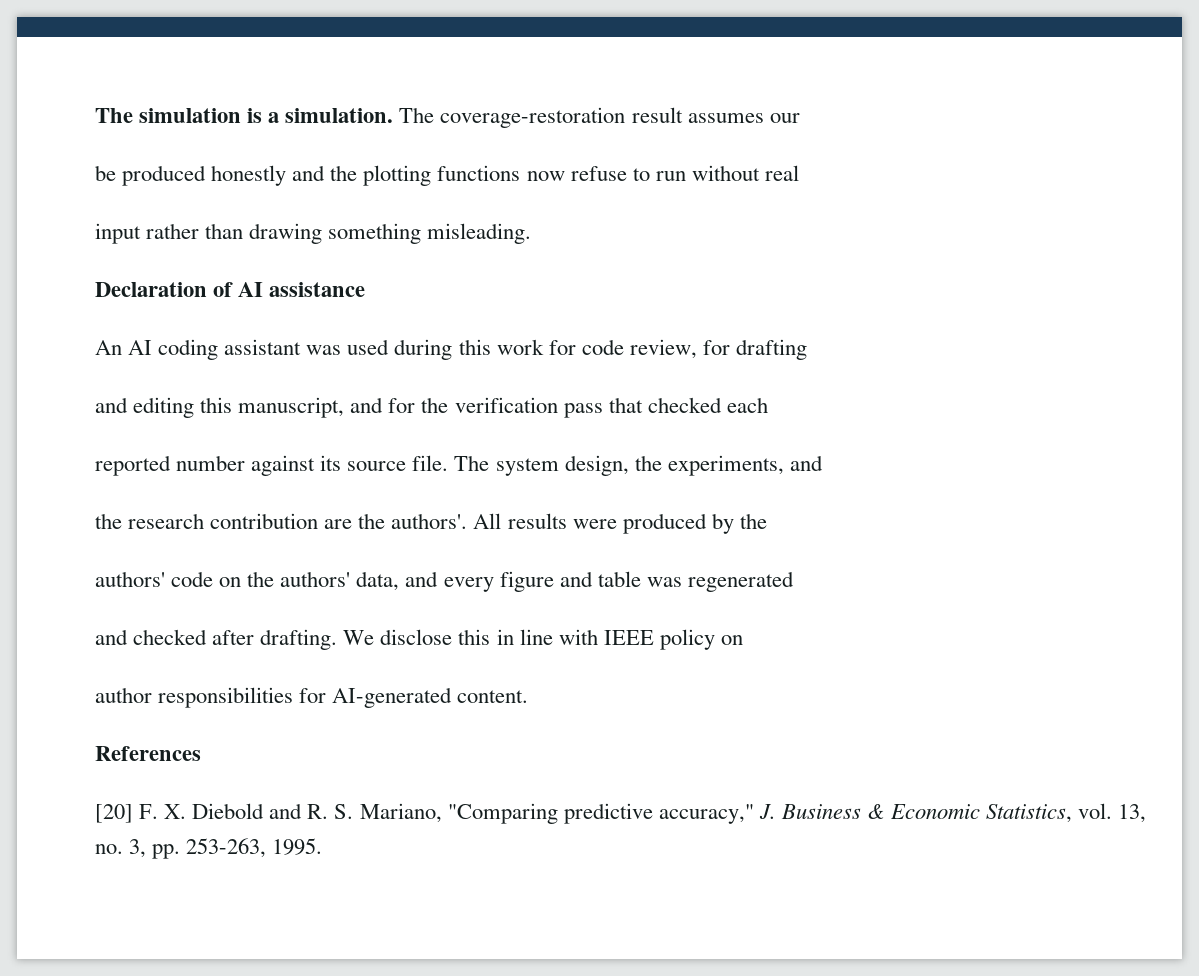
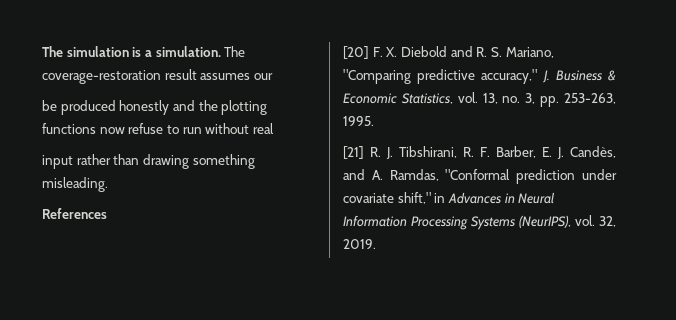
- Declaration of AI assistance
- An AI coding assistant was used during this work for code review, for drafting
- and editing this manuscript, and for the verification pass that checked each
- reported number against its source file. The system design, the experiments, and
- the research contribution are the authors'. All results were produced by the
- authors' code on the authors' data, and every figure and table was regenerated
- and checked after drafting. We disclose this in line with IEEE policy on
- author responsibilities for AI-generated content.
+ [21] R. J. Tibshirani, R. F. Barber, E. J. Candès, and A. Ramdas, "Conformal prediction under covariate shift," in Advances in Neural Information Processing Systems (NeurIPS), vol. 32, 2019.

